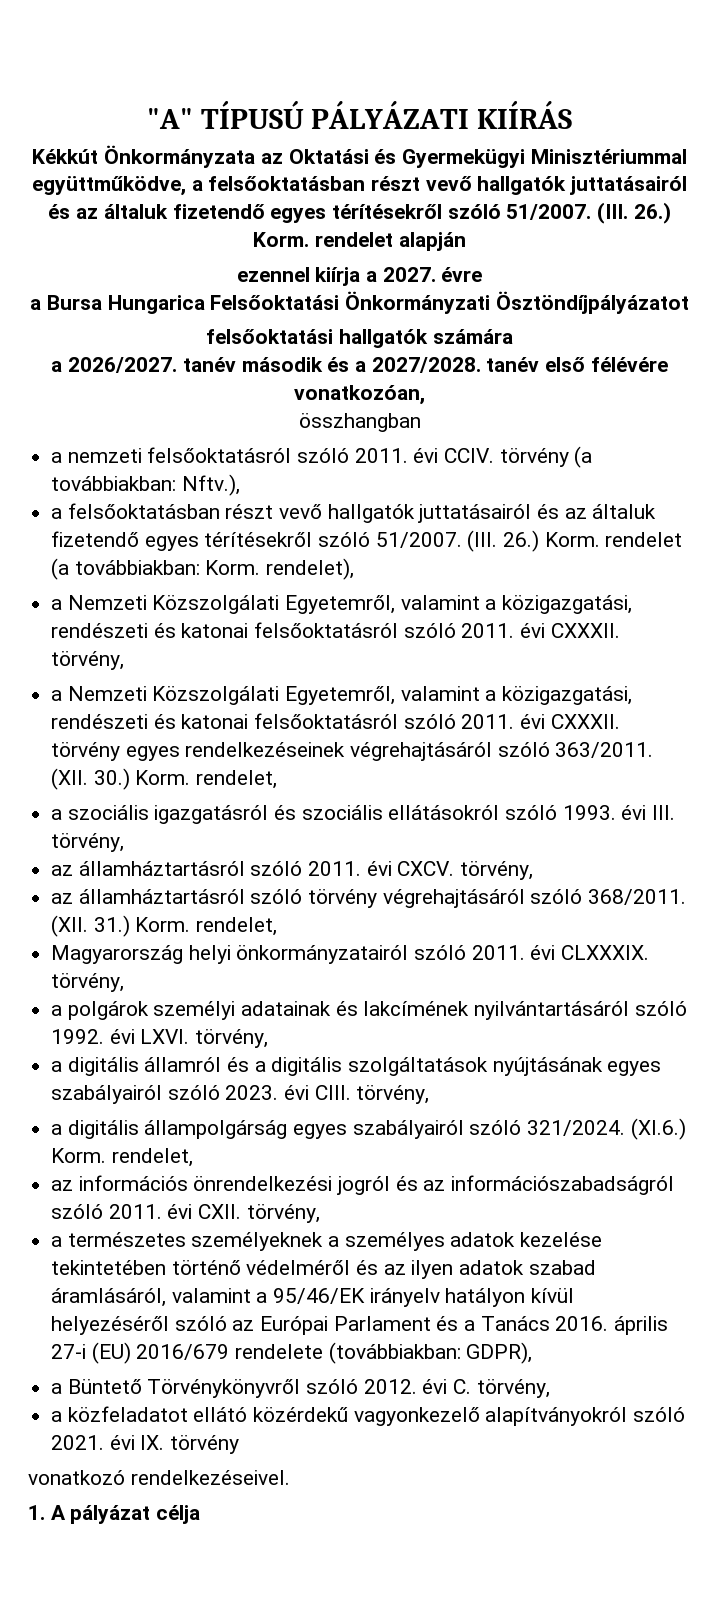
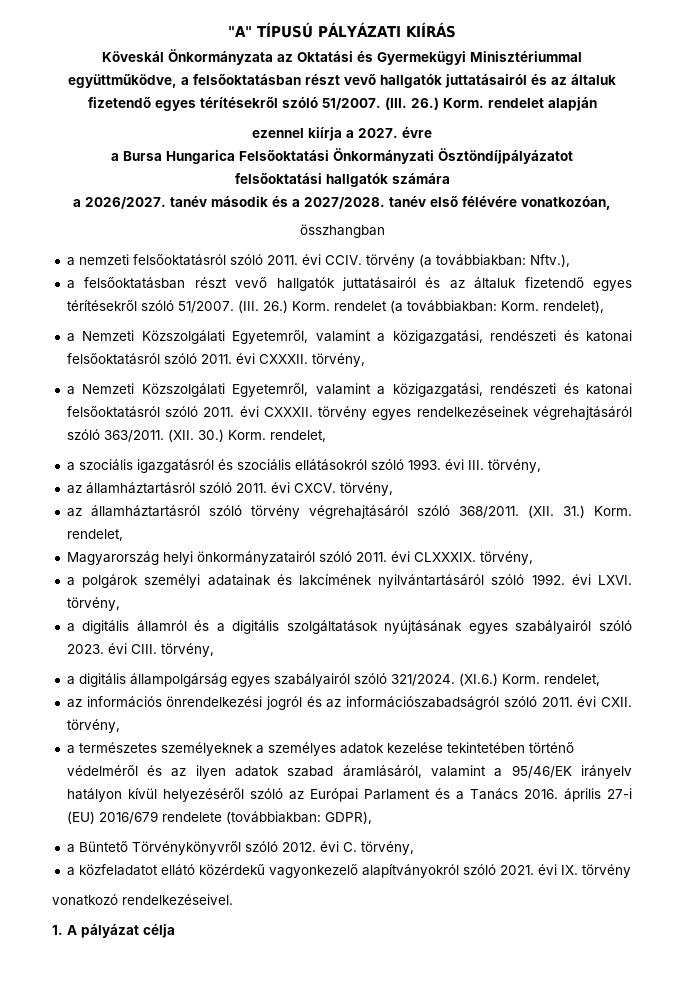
- Kékkút Önkormányzata az Oktatási és Gyermekügyi Minisztériummal együttműködve, a felsőoktatásban részt vevő hallgatók juttatásairól és az általuk fizetendő egyes térítésekről szóló 51/2007.
+ Köveskál Önkormányzata az Oktatási és Gyermekügyi Minisztériummal együttműködve, a felsőoktatásban részt vevő hallgatók juttatásairól és az általuk fizetendő egyes térítésekről szóló 51/2007.

